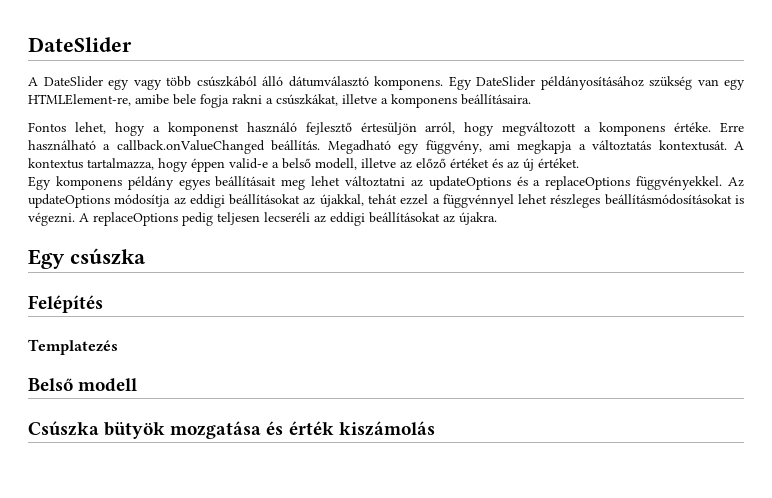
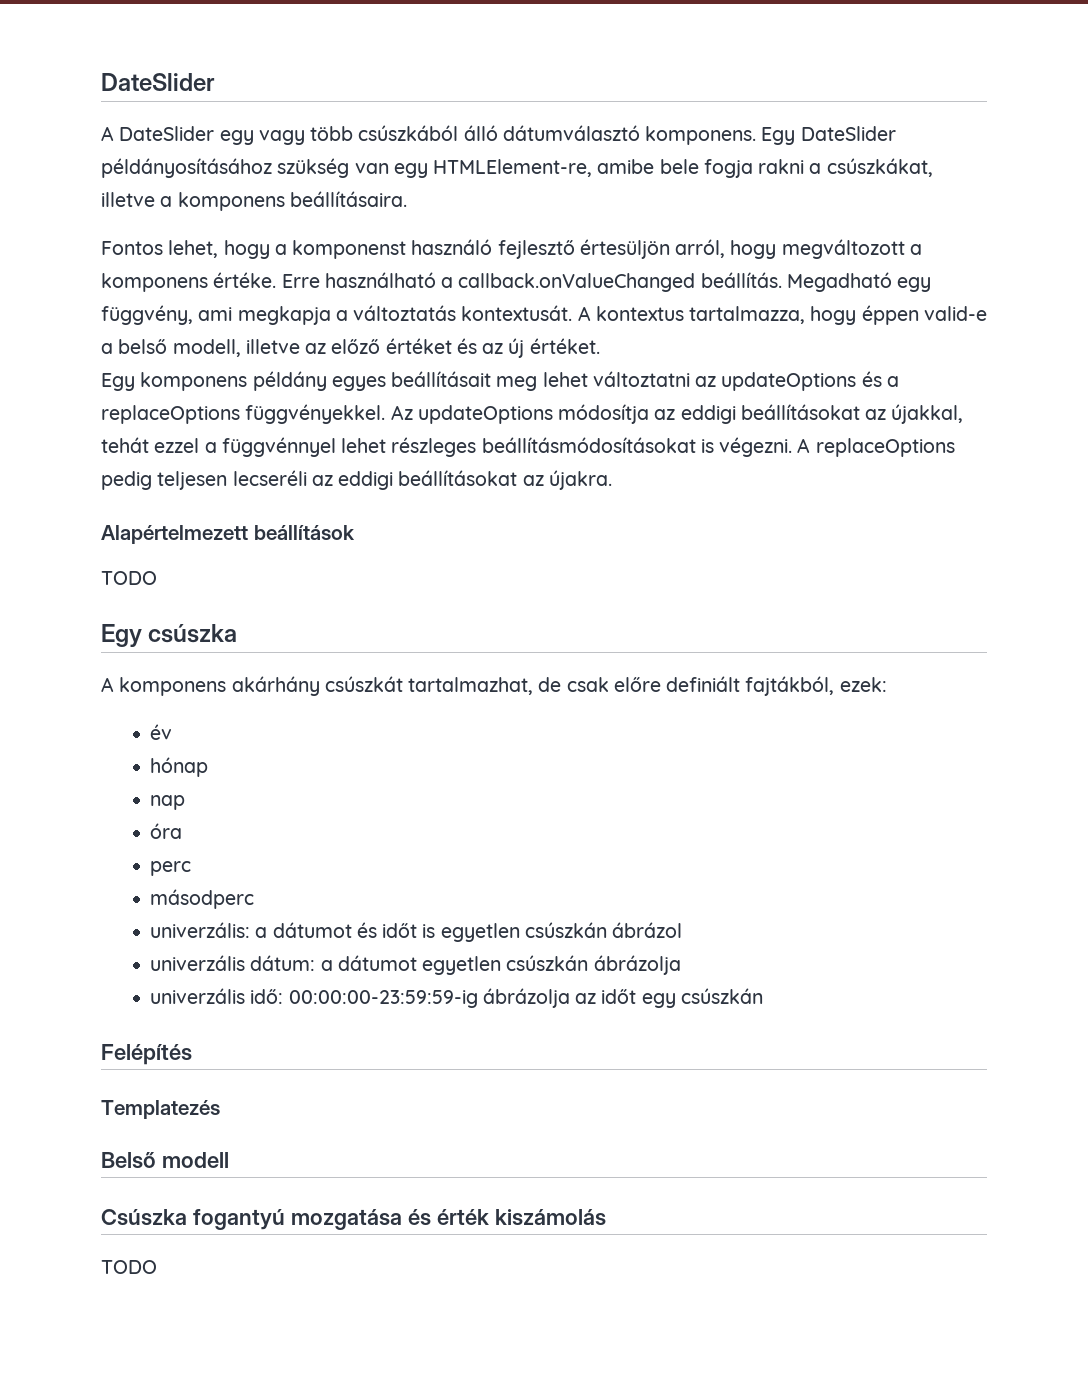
+ Alapértelmezett beállítások
+ TODO
+ A komponens akárhány csúszkát tartalmazhat, de csak előre definiált fajtákból, ezek:
+ év
+ hónap
+ nap
+ óra
+ perc
+ másodperc
+ univerzális: a dátumot és időt is egyetlen csúszkán ábrázol
+ univerzális dátum: a dátumot egyetlen csúszkán ábrázolja
+ univerzális idő: 00:00:00-23:59:59-ig ábrázolja az időt egy csúszkán
- Csúszka bütyök mozgatása és érték kiszámolás
+ Csúszka fogantyú mozgatása és érték kiszámolás
+ TODO

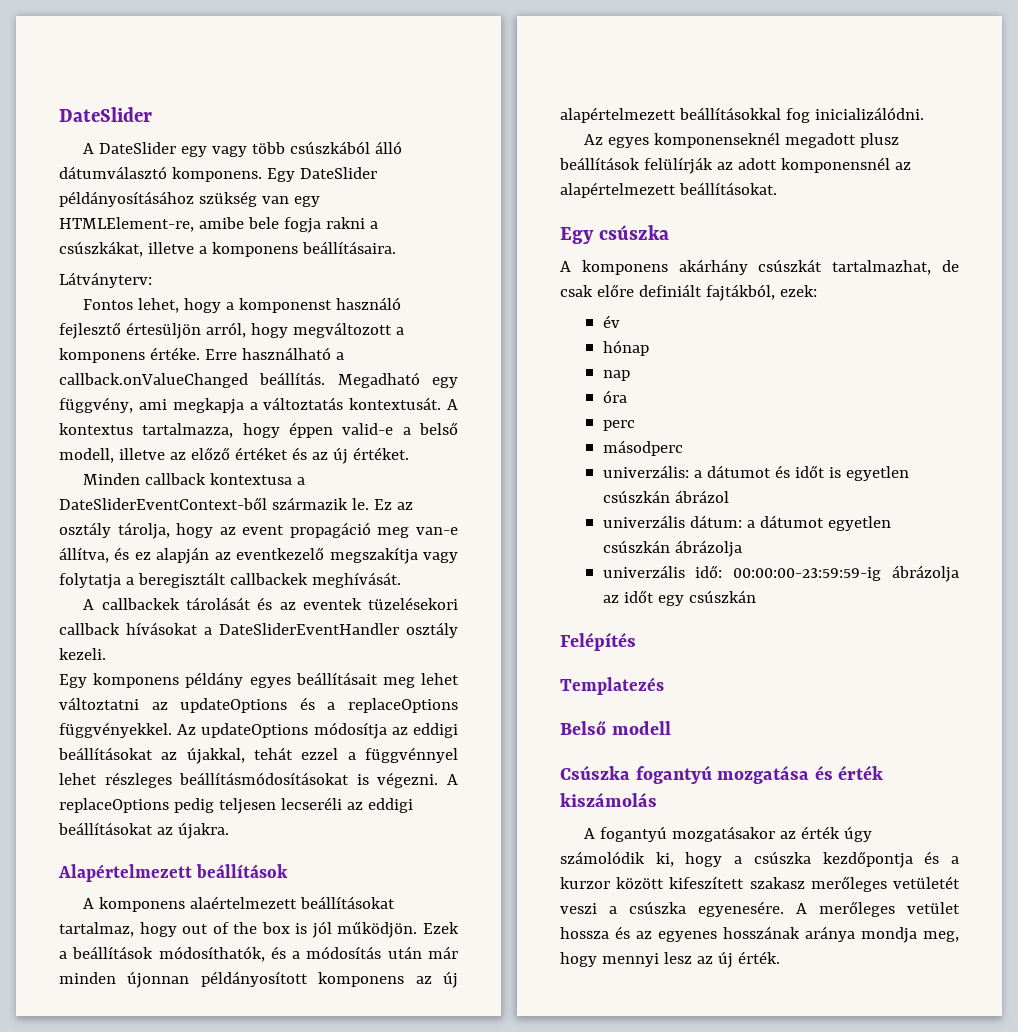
+ Látványterv:
+ Minden callback kontextusa a DateSliderEventContext-ből származik le. Ez az osztály tárolja, hogy az event propagáció meg van-e állítva, és ez alapján az eventkezelő megszakítja vagy folytatja a beregisztált callbackek meghívását.
+ A callbackek tárolását és az eventek tüzelésekori callback hívásokat a DateSliderEventHandler osztály kezeli.
  Alapértelmezett beállítások
- TODO
+ A komponens alaértelmezett beállításokat tartalmaz, hogy out of the box is jól működjön. Ezek a beállítások módosíthatók, és a módosítás után már minden újonnan példányosított komponens az új alapértelmezett beállításokkal fog inicializálódni.
+ Az egyes komponenseknél megadott plusz beállítások felülírják az adott komponensnél az alapértelmezett beállításokat.
  Csúszka fogantyú mozgatása és érték kiszámolás
- TODO
+ A fogantyú mozgatásakor az érték úgy számolódik ki, hogy a csúszka kezdőpontja és a kurzor között kifeszített szakasz merőleges vetületét veszi a csúszka egyenesére. A merőleges vetület hossza és az egyenes hosszának aránya mondja meg, hogy mennyi lesz az új érték.

